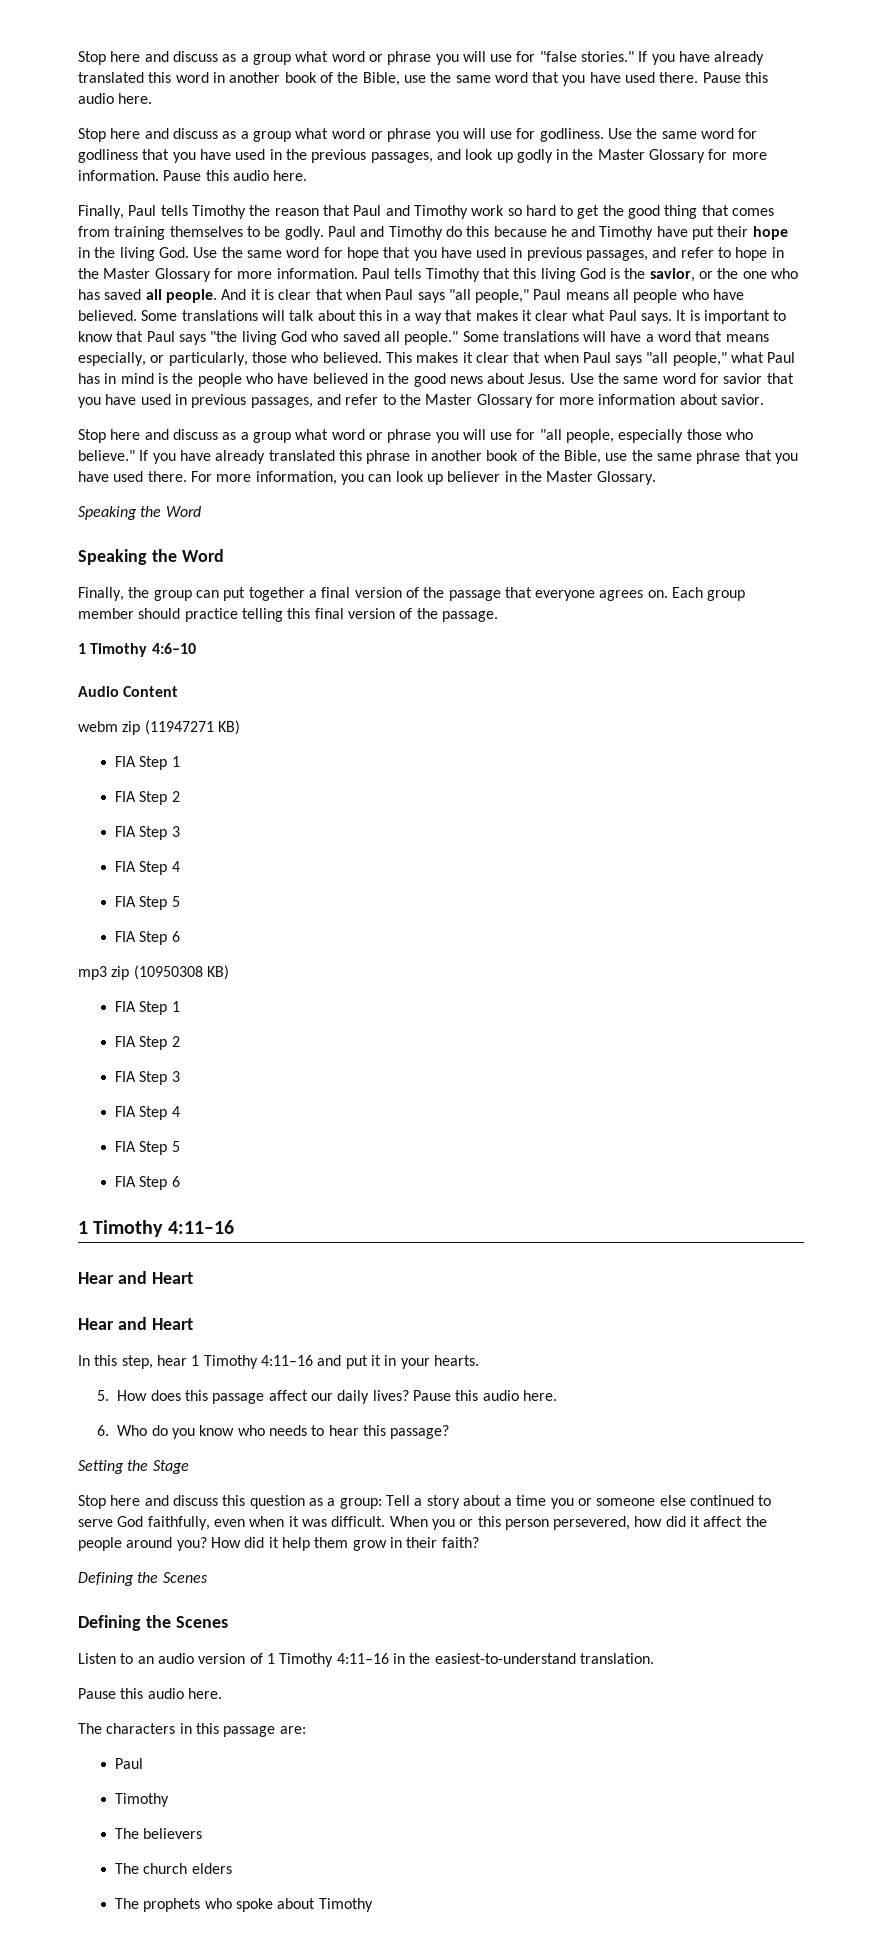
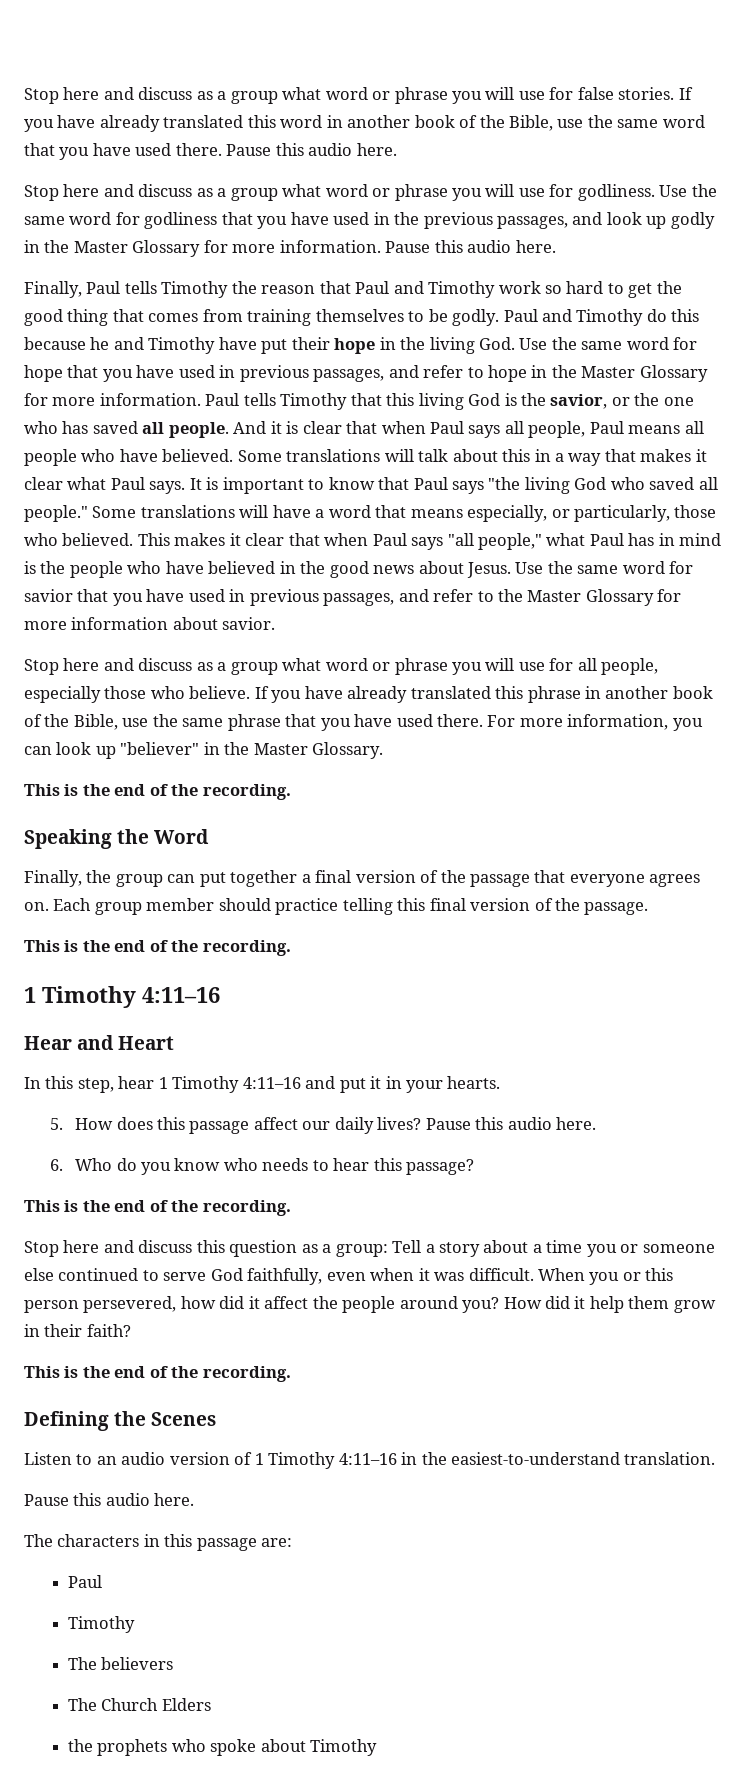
- Stop here and discuss as a group what word or phrase you will use for "false stories."
+ Stop here and discuss as a group what word or phrase you will use for false stories.
- And it is clear that when Paul says "all people," Paul means all people who have believed.
+ And it is clear that when Paul says all people, Paul means all people who have believed.
- Stop here and discuss as a group what word or phrase you will use for "all people, especially those who believe."
+ Stop here and discuss as a group what word or phrase you will use for all people, especially those who believe.
- For more information, you can look up believer in the Master Glossary.
- Speaking the Word
+ For more information, you can look up "believer" in the Master Glossary.
+ This is the end of the recording.
  Each group member should practice telling this final version of the passage.
- 1 Timothy 4:6–10
- Audio Content
- webm zip (11947271 KB)
- FIA Step 1
- FIA Step 2
- FIA Step 3
- FIA Step 4
- FIA Step 5
- FIA Step 6
- mp3 zip (10950308 KB)
- FIA Step 1
- FIA Step 2
- FIA Step 3
- FIA Step 4
- FIA Step 5
- FIA Step 6
+ This is the end of the recording.
  1 Timothy 4:11–16
- Hear and Heart
  6. Who do you know who needs to hear this passage?
- Setting the Stage
+ This is the end of the recording.
  How did it help them grow in their faith?
- Defining the Scenes
+ This is the end of the recording.
- The church elders
- The prophets who spoke about Timothy
+ The Church Elders
+ the prophets who spoke about Timothy

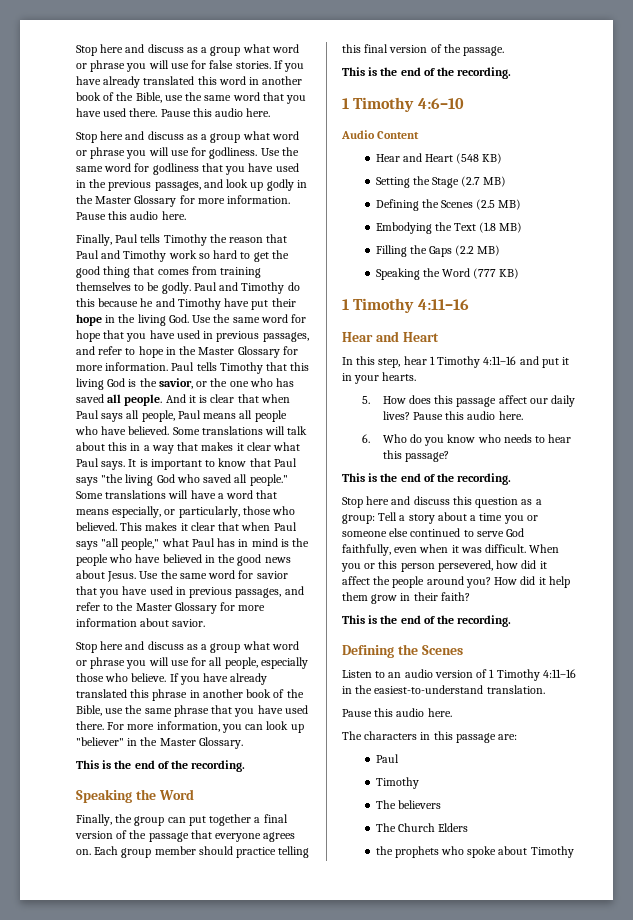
+ 1 Timothy 4:6–10
+ Audio Content
+ Hear and Heart (548 KB)
+ Setting the Stage (2.7 MB)
+ Defining the Scenes (2.5 MB)
+ Embodying the Text (1.8 MB)
+ Filling the Gaps (2.2 MB)
+ Speaking the Word (777 KB)

